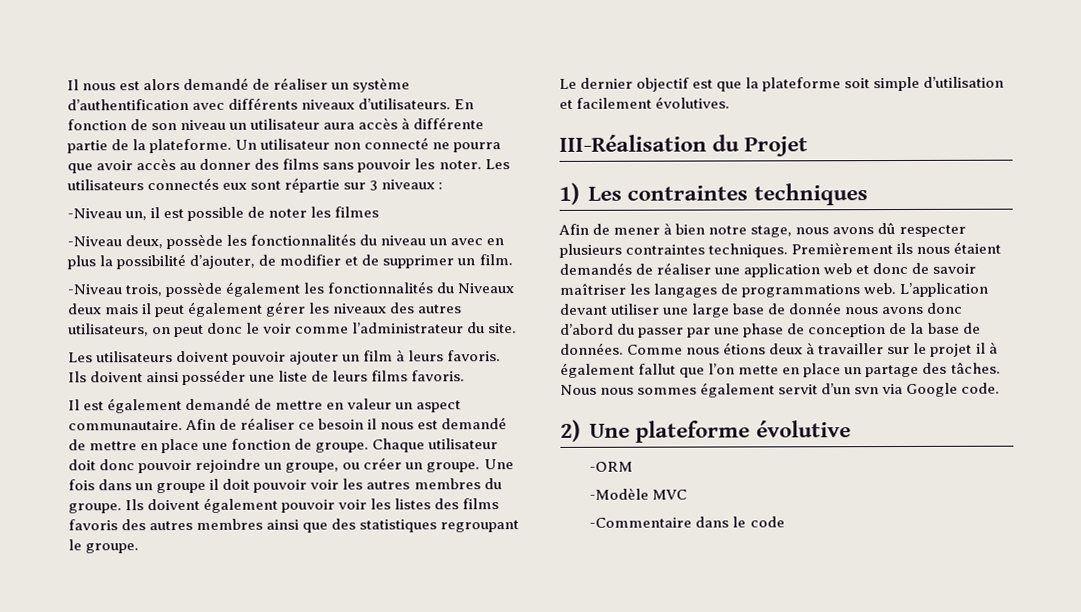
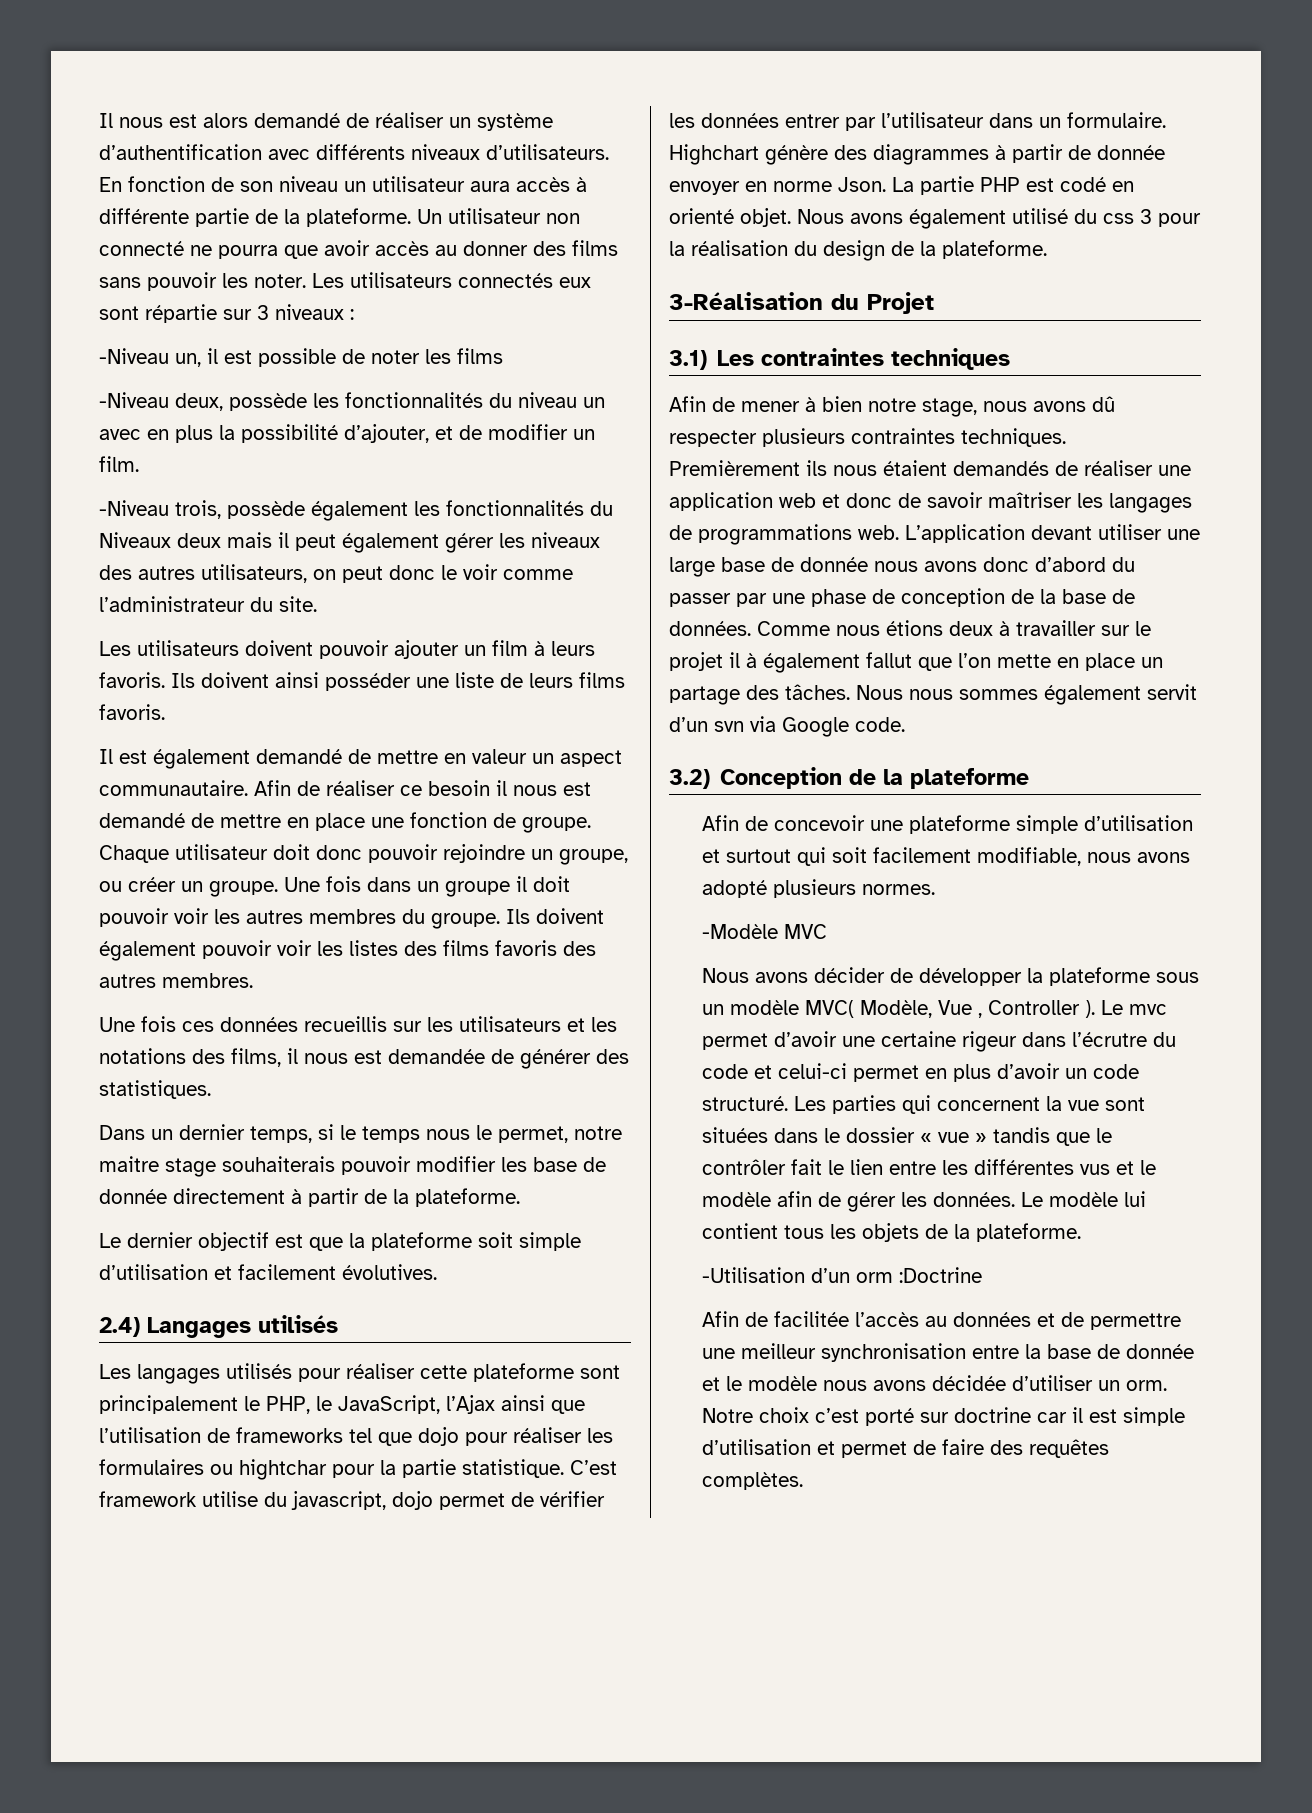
- -Niveau un, il est possible de noter les filmes
+ -Niveau un, il est possible de noter les films
- -Niveau deux, possède les fonctionnalités du niveau un avec en plus la possibilité d’ajouter, de modifier et de supprimer un film.
+ -Niveau deux, possède les fonctionnalités du niveau un avec en plus la possibilité d’ajouter, et de modifier un film.
- Ils doivent également pouvoir voir les listes des films favoris des autres membres ainsi que des statistiques regroupant le groupe.
+ Ils doivent également pouvoir voir les listes des films favoris des autres membres.
+ Une fois ces données recueillis sur les utilisateurs et les notations des films, il nous est demandée de générer des statistiques.
+ Dans un dernier temps, si le temps nous le permet, notre maitre stage souhaiterais pouvoir modifier les base de donnée directement à partir de la plateforme.
- III-Réalisation du Projet
+ 2.4) Langages utilisés
+ Les langages utilisés pour réaliser cette plateforme sont principalement le PHP, le JavaScript, l’Ajax ainsi que l’utilisation de frameworks tel que dojo pour réaliser les formulaires ou hightchar pour la partie statistique. C’est framework utilise du javascript, dojo permet de vérifier les données entrer par l’utilisateur dans un formulaire. Highchart génère des diagrammes à partir de donnée envoyer en norme Json. La partie PHP est codé en orienté objet. Nous avons également utilisé du css 3 pour la réalisation du design de la plateforme.
+ 3-Réalisation du Projet
- 1) Les contraintes techniques
+ 3.1) Les contraintes techniques
- 2) Une plateforme évolutive
- -ORM
+ 3.2) Conception de la plateforme
+ Afin de concevoir une plateforme simple d’utilisation et surtout qui soit facilement modifiable, nous avons adopté plusieurs normes.
  -Modèle MVC
- -Commentaire dans le code
+ Nous avons décider de développer la plateforme sous un modèle MVC( Modèle, Vue , Controller ). Le mvc permet d’avoir une certaine rigeur dans l’écrutre du code et celui-ci permet en plus d’avoir un code structuré. Les parties qui concernent la vue sont situées dans le dossier « vue » tandis que le contrôler fait le lien entre les différentes vus et le modèle afin de gérer les données. Le modèle lui contient tous les objets de la plateforme.
+ -Utilisation d’un orm :Doctrine
+ Afin de facilitée l’accès au données et de permettre une meilleur synchronisation entre la base de donnée et le modèle nous avons décidée d’utiliser un orm. Notre choix c’est porté sur doctrine car il est simple d’utilisation et permet de faire des requêtes complètes.

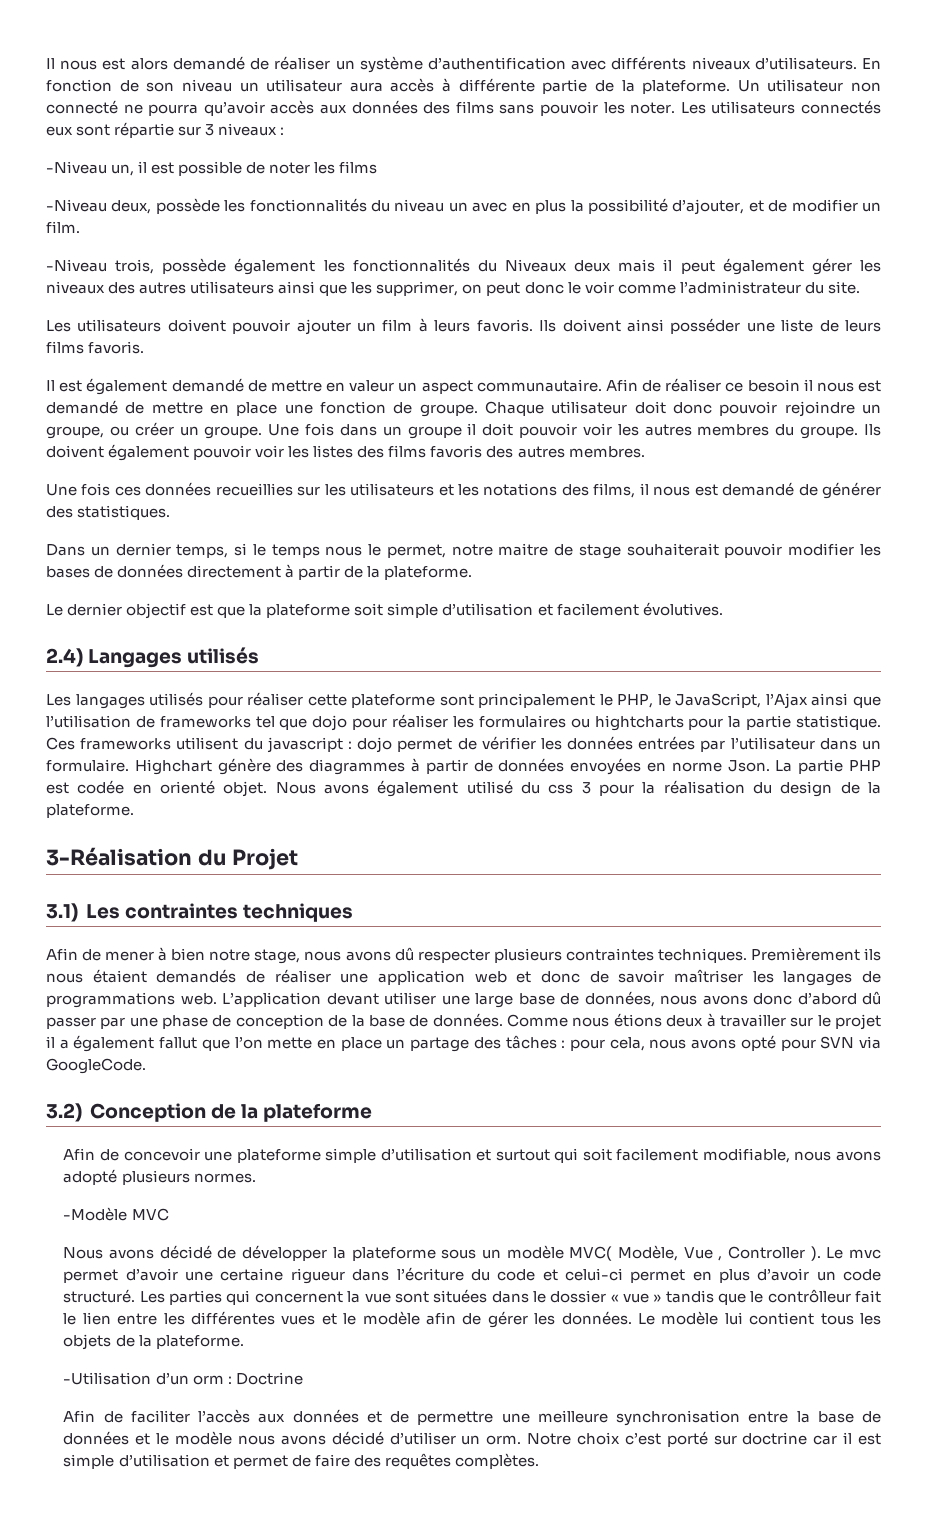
- Un utilisateur non connecté ne pourra que avoir accès au donner des films sans pouvoir les noter.
+ Un utilisateur non connecté ne pourra qu’avoir accès aux données des films sans pouvoir les noter.
- -Niveau trois, possède également les fonctionnalités du Niveaux deux mais il peut également gérer les niveaux des autres utilisateurs, on peut donc le voir comme l’administrateur du site.
+ -Niveau trois, possède également les fonctionnalités du Niveaux deux mais il peut également gérer les niveaux des autres utilisateurs ainsi que les supprimer, on peut donc le voir comme l’administrateur du site.
- Une fois ces données recueillis sur les utilisateurs et les notations des films, il nous est demandée de générer des statistiques.
+ Une fois ces données recueillies sur les utilisateurs et les notations des films, il nous est demandé de générer des statistiques.
- Dans un dernier temps, si le temps nous le permet, notre maitre stage souhaiterais pouvoir modifier les base de donnée directement à partir de la plateforme.
+ Dans un dernier temps, si le temps nous le permet, notre maitre de stage souhaiterait pouvoir modifier les bases de données directement à partir de la plateforme.
- Les langages utilisés pour réaliser cette plateforme sont principalement le PHP, le JavaScript, l’Ajax ainsi que l’utilisation de frameworks tel que dojo pour réaliser les formulaires ou hightchar pour la partie statistique.
+ Les langages utilisés pour réaliser cette plateforme sont principalement le PHP, le JavaScript, l’Ajax ainsi que l’utilisation de frameworks tel que dojo pour réaliser les formulaires ou hightcharts pour la partie statistique.
- C’est framework utilise du javascript, dojo permet de vérifier les données entrer par l’utilisateur dans un formulaire.
+ Ces frameworks utilisent du javascript : dojo permet de vérifier les données entrées par l’utilisateur dans un formulaire.
- Highchart génère des diagrammes à partir de donnée envoyer en norme Json.
+ Highchart génère des diagrammes à partir de données envoyées en norme Json.
- La partie PHP est codé en orienté objet.
+ La partie PHP est codée en orienté objet.
- L’application devant utiliser une large base de donnée nous avons donc d’abord du passer par une phase de conception de la base de données.
+ L’application devant utiliser une large base de données, nous avons donc d’abord dû passer par une phase de conception de la base de données.
- Comme nous étions deux à travailler sur le projet il à également fallut que l’on mette en place un partage des tâches. Nous nous sommes également servit d’un svn via Google code.
+ Comme nous étions deux à travailler sur le projet il a également fallut que l’on mette en place un partage des tâches : pour cela, nous avons opté pour SVN via GoogleCode.
- Nous avons décider de développer la plateforme sous un modèle MVC( Modèle, Vue , Controller ).
+ Nous avons décidé de développer la plateforme sous un modèle MVC( Modèle, Vue , Controller ).
- Le mvc permet d’avoir une certaine rigeur dans l’écrutre du code et celui-ci permet en plus d’avoir un code structuré.
+ Le mvc permet d’avoir une certaine rigueur dans l’écriture du code et celui-ci permet en plus d’avoir un code structuré.
- Les parties qui concernent la vue sont situées dans le dossier « vue » tandis que le contrôler fait le lien entre les différentes vus et le modèle afin de gérer les données.
+ Les parties qui concernent la vue sont situées dans le dossier « vue » tandis que le contrôlleur fait le lien entre les différentes vues et le modèle afin de gérer les données.
- -Utilisation d’un orm :Doctrine
- Afin de facilitée l’accès au données et de permettre une meilleur synchronisation entre la base de donnée et le modèle nous avons décidée d’utiliser un orm.
+ -Utilisation d’un orm : Doctrine
+ Afin de faciliter l’accès aux données et de permettre une meilleure synchronisation entre la base de données et le modèle nous avons décidé d’utiliser un orm.

